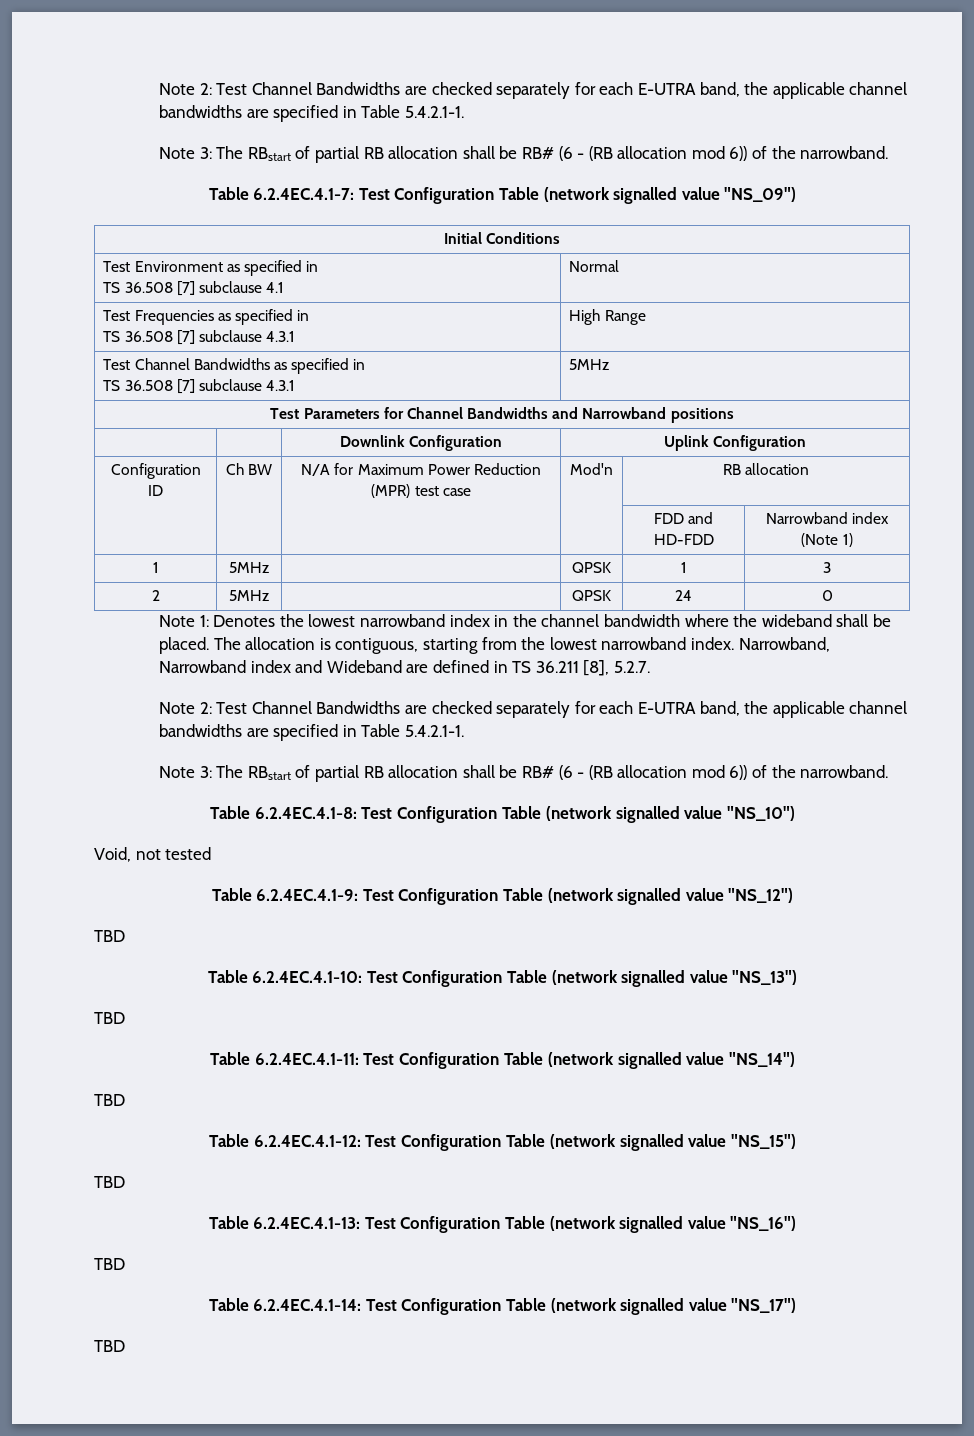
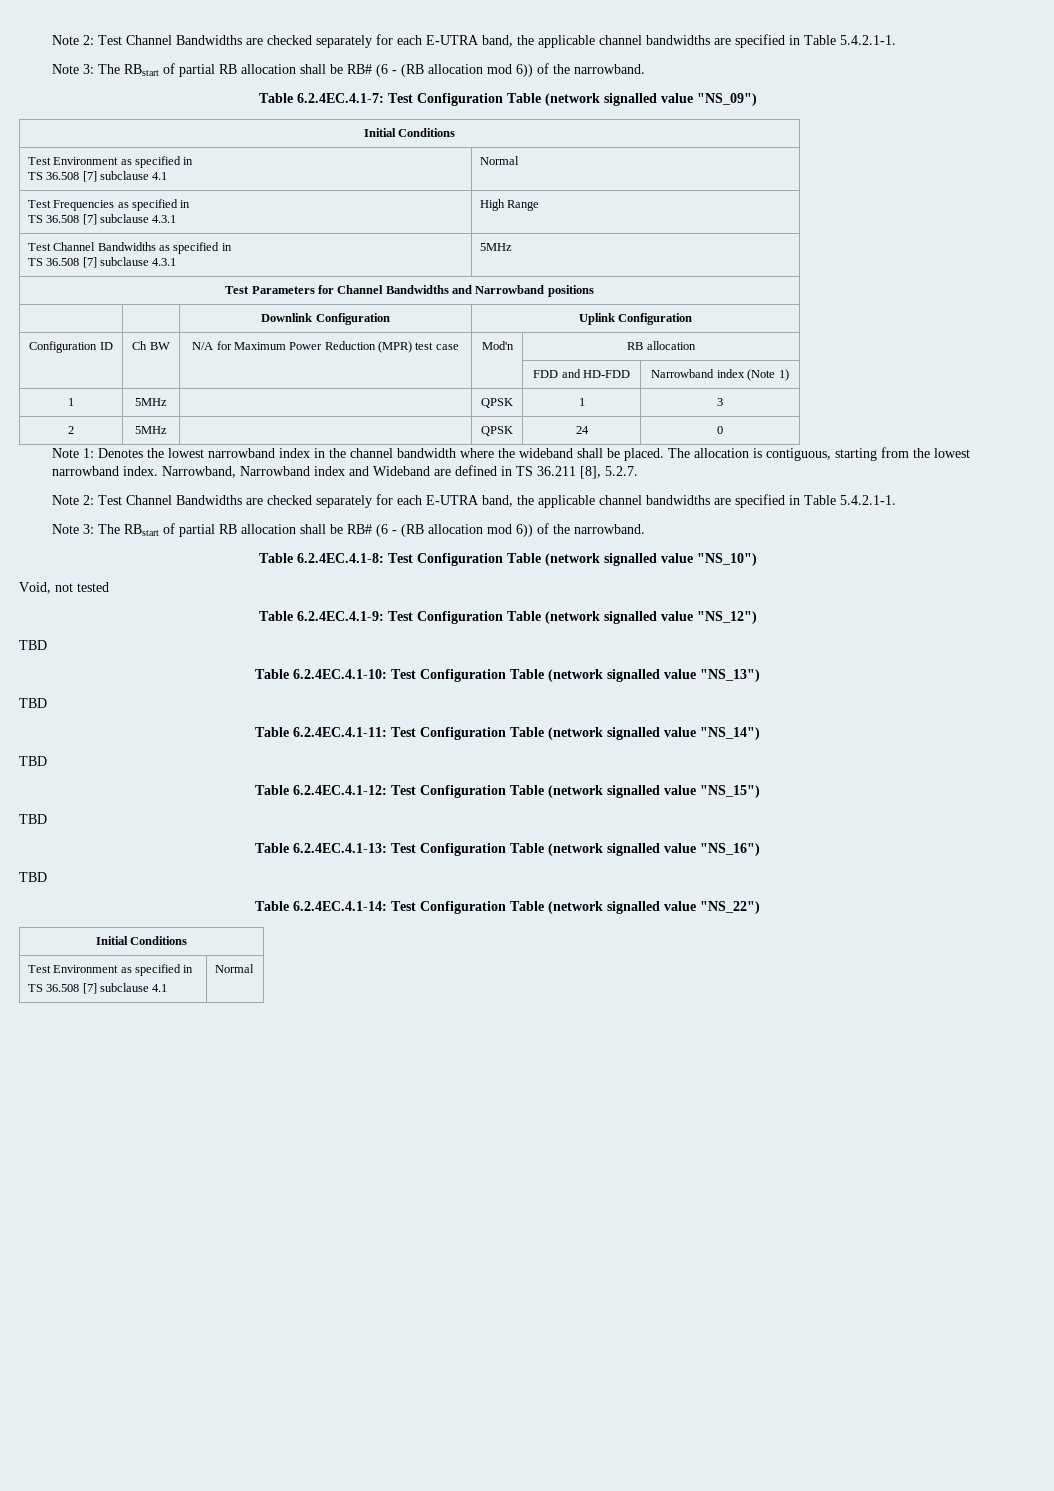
- Table 6.2.4EC.4.1-14: Test Configuration Table (network signalled value "NS_17")
- TBD
+ Table 6.2.4EC.4.1-14: Test Configuration Table (network signalled value "NS_22")
+ Initial Conditions
+ Test Environment as specified in
+ TS 36.508 [7] subclause 4.1 | Normal

